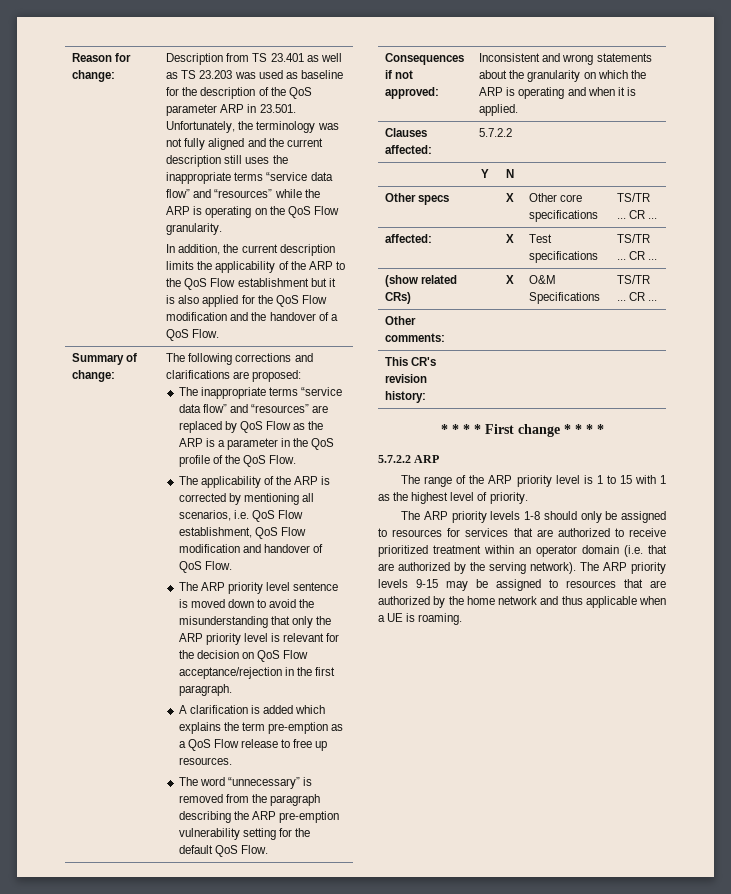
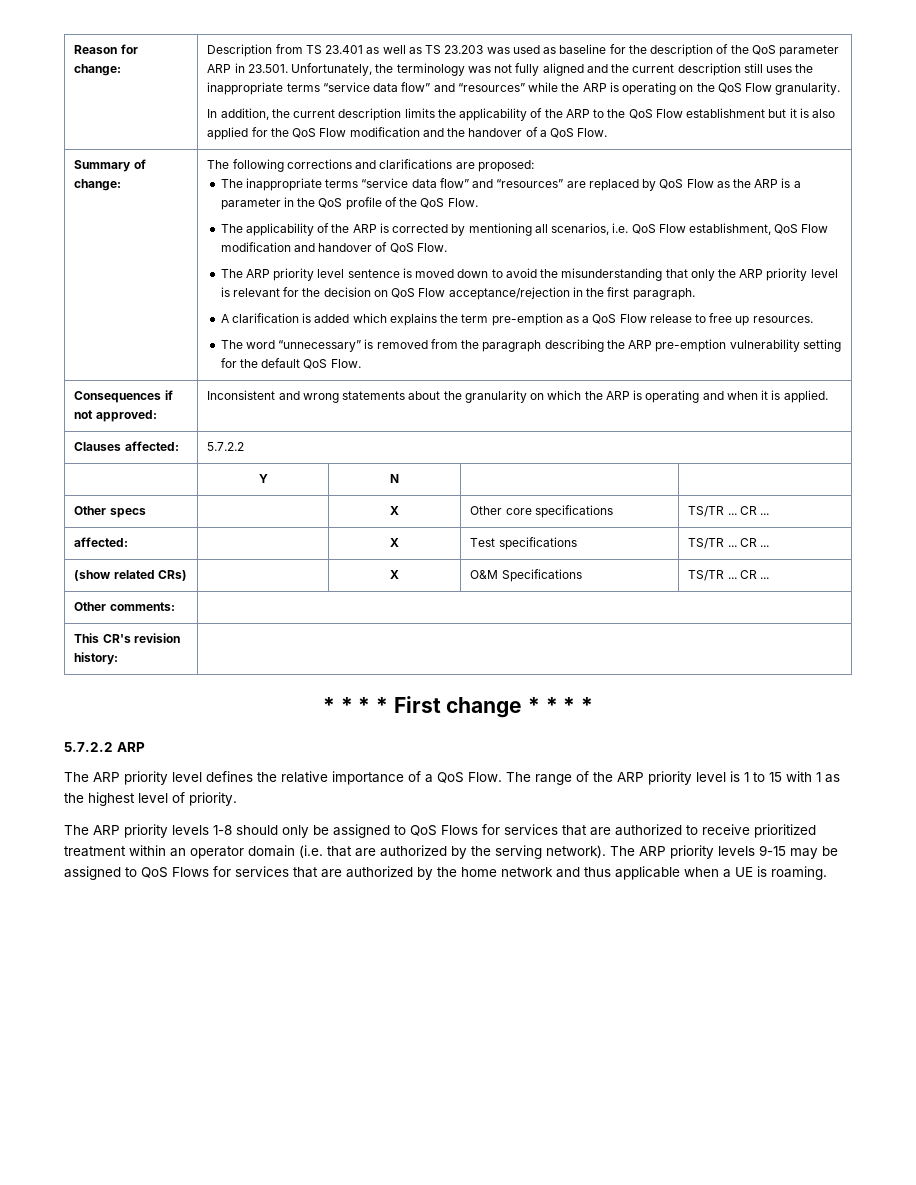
- The range of the ARP priority level is 1 to 15 with 1 as the highest level of priority.
+ The ARP priority level defines the relative importance of a QoS Flow. The range of the ARP priority level is 1 to 15 with 1 as the highest level of priority.
- The ARP priority levels 1-8 should only be assigned to resources for services that are authorized to receive prioritized treatment within an operator domain (i.e. that are authorized by the serving network).
+ The ARP priority levels 1-8 should only be assigned to QoS Flows for services that are authorized to receive prioritized treatment within an operator domain (i.e. that are authorized by the serving network).
- The ARP priority levels 9-15 may be assigned to resources that are authorized by the home network and thus applicable when a UE is roaming.
+ The ARP priority levels 9-15 may be assigned to QoS Flows for services that are authorized by the home network and thus applicable when a UE is roaming.

